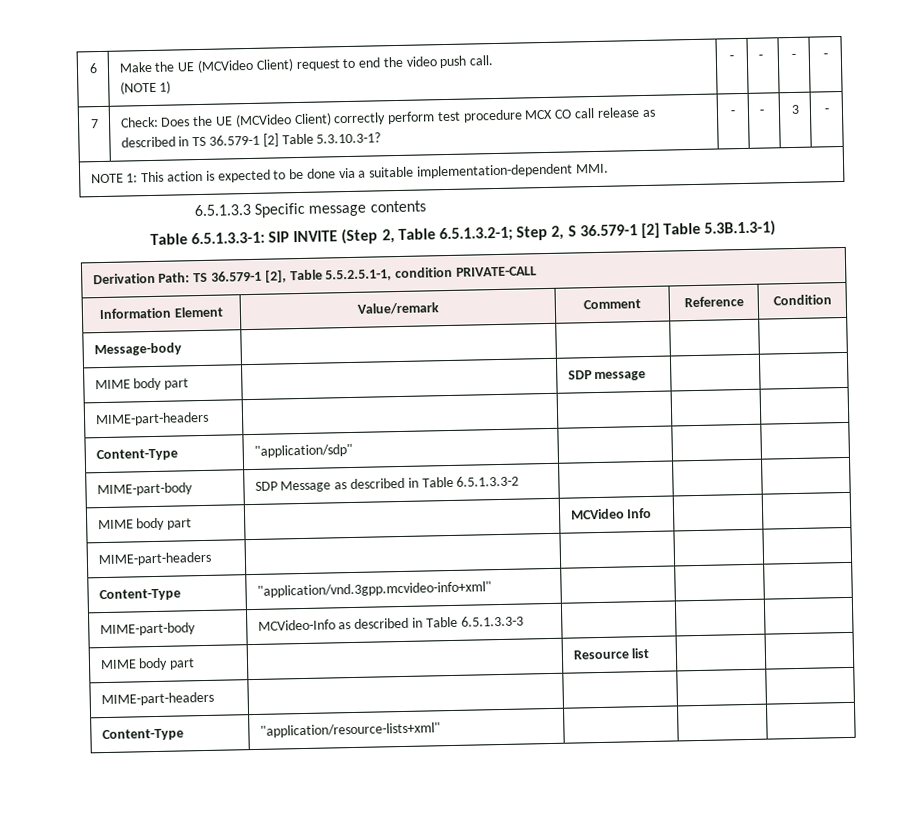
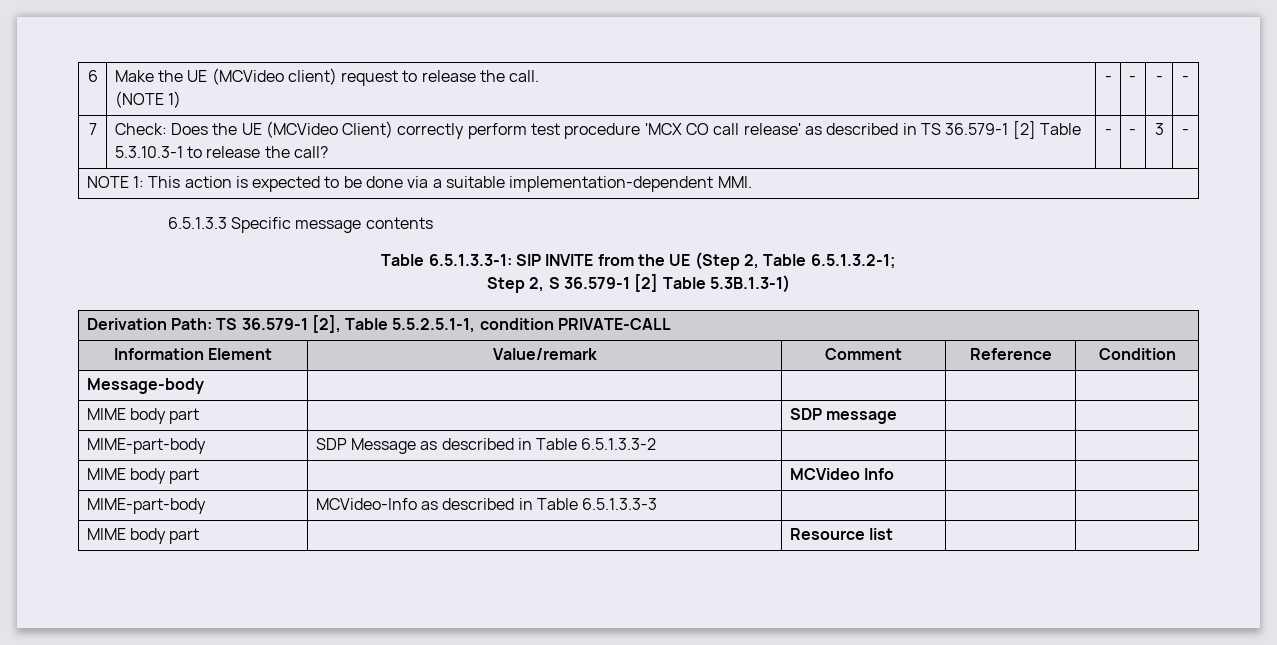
- 6 | Make the UE (MCVideo Client) request to end the video push call.
+ 6 | Make the UE (MCVideo client) request to release the call.
- 7 | Check: Does the UE (MCVideo Client) correctly perform test procedure MCX CO call release as described in TS 36.579-1 [2] Table 5.3.10.3-1? | - | - | 3 | -
+ 7 | Check: Does the UE (MCVideo Client) correctly perform test procedure 'MCX CO call release' as described in TS 36.579-1 [2] Table 5.3.10.3-1 to release the call? | - | - | 3 | -
- Table 6.5.1.3.3-1: SIP INVITE (Step 2, Table 6.5.1.3.2-1; Step 2, S 36.579-1 [2] Table 5.3B.1.3-1)
+ Table 6.5.1.3.3-1: SIP INVITE from the UE (Step 2, Table 6.5.1.3.2-1;
+ Step 2, S 36.579-1 [2] Table 5.3B.1.3-1)
  MIME body part | | SDP message | |
- MIME-part-headers | | | |
- Content-Type | "application/sdp" | | |
  MIME body part | | MCVideo Info | |
- MIME-part-headers | | | |
- Content-Type | "application/vnd.3gpp.mcvideo-info+xml" | | |
  MIME body part | | Resource list | |
- MIME-part-headers | | | |
- Content-Type | "application/resource-lists+xml" | | |

